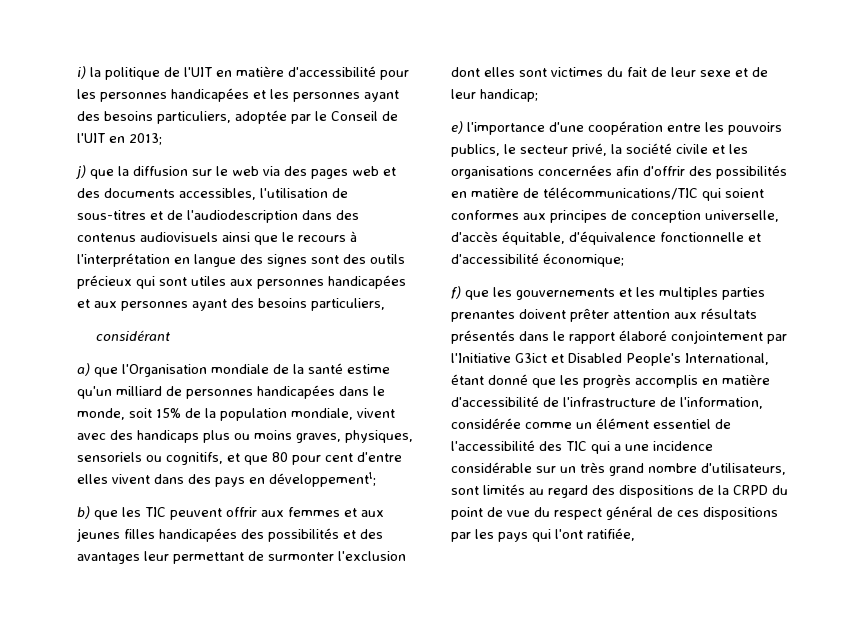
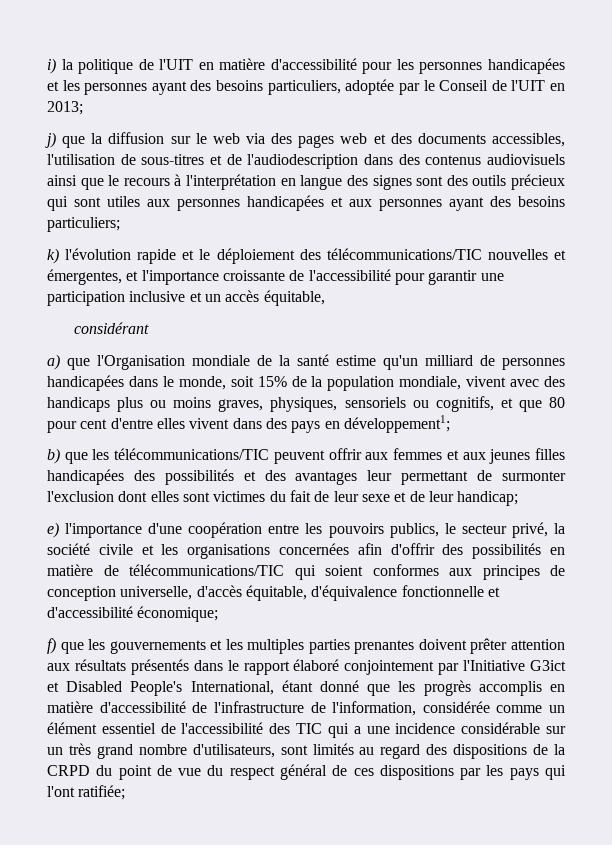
- j) que la diffusion sur le web via des pages web et des documents accessibles, l'utilisation de sous-titres et de l'audiodescription dans des contenus audiovisuels ainsi que le recours à l'interprétation en langue des signes sont des outils précieux qui sont utiles aux personnes handicapées et aux personnes ayant des besoins particuliers,
+ j) que la diffusion sur le web via des pages web et des documents accessibles, l'utilisation de sous-titres et de l'audiodescription dans des contenus audiovisuels ainsi que le recours à l'interprétation en langue des signes sont des outils précieux qui sont utiles aux personnes handicapées et aux personnes ayant des besoins particuliers;
+ k) l'évolution rapide et le déploiement des télécommunications/TIC nouvelles et émergentes, et l'importance croissante de l'accessibilité pour garantir une participation inclusive et un accès équitable,
- b) que les TIC peuvent offrir aux femmes et aux jeunes filles handicapées des possibilités et des avantages leur permettant de surmonter l'exclusion dont elles sont victimes du fait de leur sexe et de leur handicap;
+ b) que les télécommunications/TIC peuvent offrir aux femmes et aux jeunes filles handicapées des possibilités et des avantages leur permettant de surmonter l'exclusion dont elles sont victimes du fait de leur sexe et de leur handicap;
- f) que les gouvernements et les multiples parties prenantes doivent prêter attention aux résultats présentés dans le rapport élaboré conjointement par l'Initiative G3ict et Disabled People's International, étant donné que les progrès accomplis en matière d'accessibilité de l'infrastructure de l'information, considérée comme un élément essentiel de l'accessibilité des TIC qui a une incidence considérable sur un très grand nombre d'utilisateurs, sont limités au regard des dispositions de la CRPD du point de vue du respect général de ces dispositions par les pays qui l'ont ratifiée,
+ f) que les gouvernements et les multiples parties prenantes doivent prêter attention aux résultats présentés dans le rapport élaboré conjointement par l'Initiative G3ict et Disabled People's International, étant donné que les progrès accomplis en matière d'accessibilité de l'infrastructure de l'information, considérée comme un élément essentiel de l'accessibilité des TIC qui a une incidence considérable sur un très grand nombre d'utilisateurs, sont limités au regard des dispositions de la CRPD du point de vue du respect général de ces dispositions par les pays qui l'ont ratifiée;

